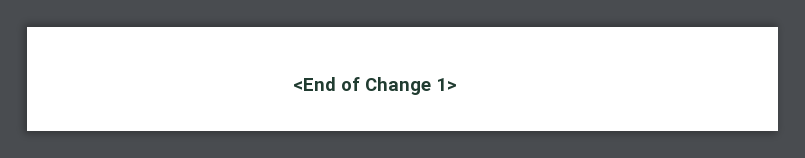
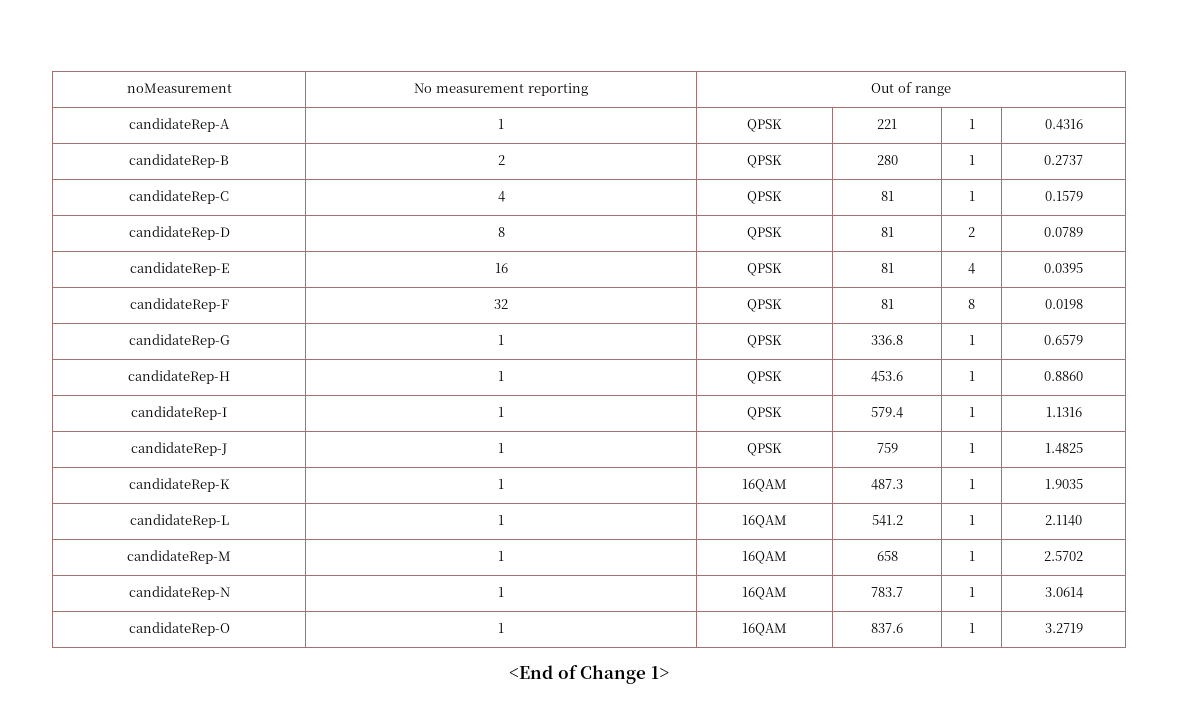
+ noMeasurement | No measurement reporting | Out of range
+ candidateRep-A | 1 | QPSK | 221 | 1 | 0.4316
+ candidateRep-B | 2 | QPSK | 280 | 1 | 0.2737
+ candidateRep-C | 4 | QPSK | 81 | 1 | 0.1579
+ candidateRep-D | 8 | QPSK | 81 | 2 | 0.0789
+ candidateRep-E | 16 | QPSK | 81 | 4 | 0.0395
+ candidateRep-F | 32 | QPSK | 81 | 8 | 0.0198
+ candidateRep-G | 1 | QPSK | 336.8 | 1 | 0.6579
+ candidateRep-H | 1 | QPSK | 453.6 | 1 | 0.8860
+ candidateRep-I | 1 | QPSK | 579.4 | 1 | 1.1316
+ candidateRep-J | 1 | QPSK | 759 | 1 | 1.4825
+ candidateRep-K | 1 | 16QAM | 487.3 | 1 | 1.9035
+ candidateRep-L | 1 | 16QAM | 541.2 | 1 | 2.1140
+ candidateRep-M | 1 | 16QAM | 658 | 1 | 2.5702
+ candidateRep-N | 1 | 16QAM | 783.7 | 1 | 3.0614
+ candidateRep-O | 1 | 16QAM | 837.6 | 1 | 3.2719

